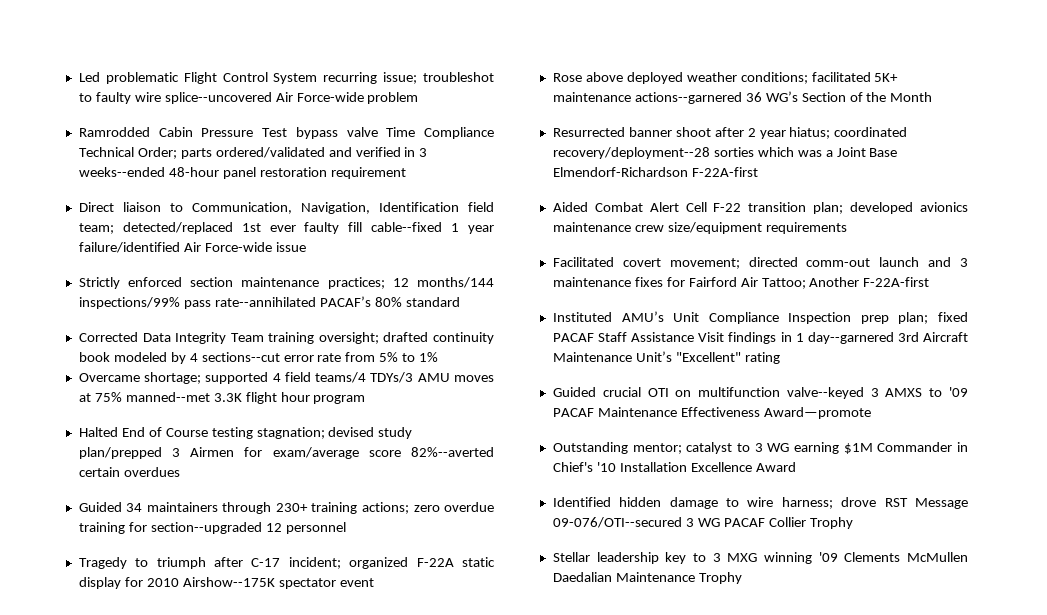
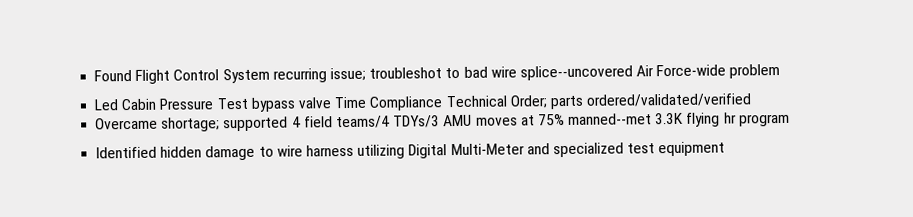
- Led problematic Flight Control System recurring issue; troubleshot to faulty wire splice--uncovered Air Force-wide problem
+ Found Flight Control System recurring issue; troubleshot to bad wire splice--uncovered Air Force-wide problem
- Ramrodded Cabin Pressure Test bypass valve Time Compliance Technical Order; parts ordered/validated and verified in 3 weeks--ended 48-hour panel restoration requirement
- Direct liaison to Communication, Navigation, Identification field team; detected/replaced 1st ever faulty fill cable--fixed 1 year failure/identified Air Force-wide issue
- Strictly enforced section maintenance practices; 12 months/144 inspections/99% pass rate--annihilated PACAF’s 80% standard
- Corrected Data Integrity Team training oversight; drafted continuity book modeled by 4 sections--cut error rate from 5% to 1%
+ Led Cabin Pressure Test bypass valve Time Compliance Technical Order; parts ordered/validated/verified
- Overcame shortage; supported 4 field teams/4 TDYs/3 AMU moves at 75% manned--met 3.3K flight hour program
+ Overcame shortage; supported 4 field teams/4 TDYs/3 AMU moves at 75% manned--met 3.3K flying hr program
- Halted End of Course testing stagnation; devised study plan/prepped 3 Airmen for exam/average score 82%--averted certain overdues
- Guided 34 maintainers through 230+ training actions; zero overdue training for section--upgraded 12 personnel
- Tragedy to triumph after C-17 incident; organized F-22A static display for 2010 Airshow--175K spectator event
- Rose above deployed weather conditions; facilitated 5K+ maintenance actions--garnered 36 WG’s Section of the Month
- Resurrected banner shoot after 2 year hiatus; coordinated recovery/deployment--28 sorties which was a Joint Base Elmendorf-Richardson F-22A-first
- Aided Combat Alert Cell F-22 transition plan; developed avionics maintenance crew size/equipment requirements
- Facilitated covert movement; directed comm-out launch and 3 maintenance fixes for Fairford Air Tattoo; Another F-22A-first
- Instituted AMU’s Unit Compliance Inspection prep plan; fixed PACAF Staff Assistance Visit findings in 1 day--garnered 3rd Aircraft Maintenance Unit’s "Excellent" rating
- Guided crucial OTI on multifunction valve--keyed 3 AMXS to '09 PACAF Maintenance Effectiveness Award—promote
- Outstanding mentor; catalyst to 3 WG earning $1M Commander in Chief's '10 Installation Excellence Award
- Identified hidden damage to wire harness; drove RST Message 09-076/OTI--secured 3 WG PACAF Collier Trophy
- Stellar leadership key to 3 MXG winning '09 Clements McMullen Daedalian Maintenance Trophy
+ Identified hidden damage to wire harness utilizing Digital Multi-Meter and specialized test equipment

